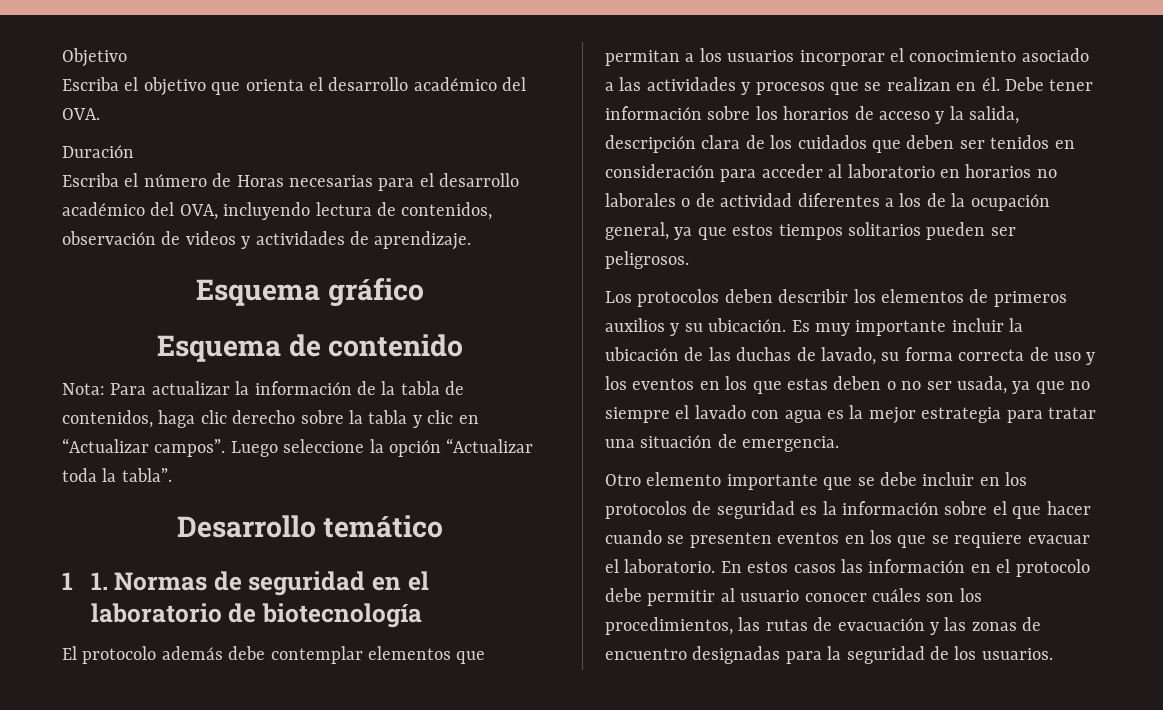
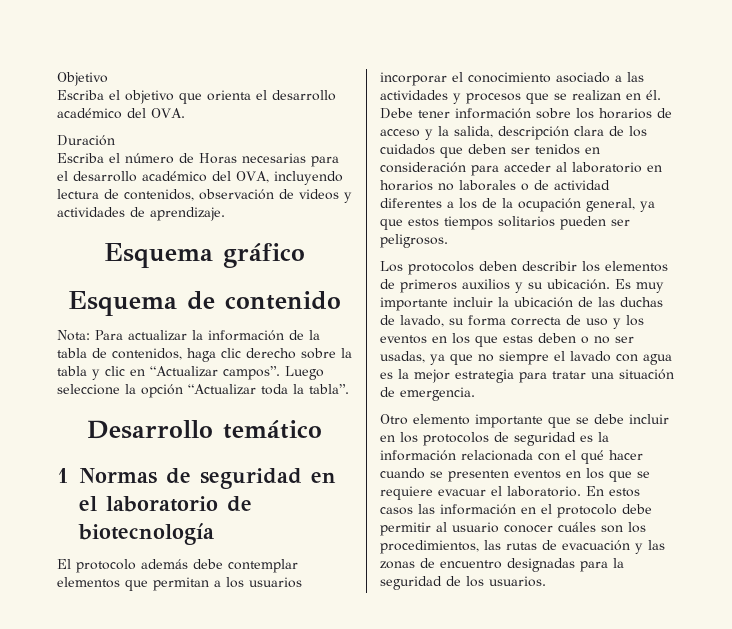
- 1 1. Normas de seguridad en el laboratorio de biotecnología
+ 1 Normas de seguridad en el laboratorio de biotecnología
- Es muy importante incluir la ubicación de las duchas de lavado, su forma correcta de uso y los eventos en los que estas deben o no ser usada, ya que no siempre el lavado con agua es la mejor estrategia para tratar una situación de emergencia.
+ Es muy importante incluir la ubicación de las duchas de lavado, su forma correcta de uso y los eventos en los que estas deben o no ser usadas, ya que no siempre el lavado con agua es la mejor estrategia para tratar una situación de emergencia.
- Otro elemento importante que se debe incluir en los protocolos de seguridad es la información sobre el que hacer cuando se presenten eventos en los que se requiere evacuar el laboratorio.
+ Otro elemento importante que se debe incluir en los protocolos de seguridad es la información relacionada con el qué hacer cuando se presenten eventos en los que se requiere evacuar el laboratorio.

